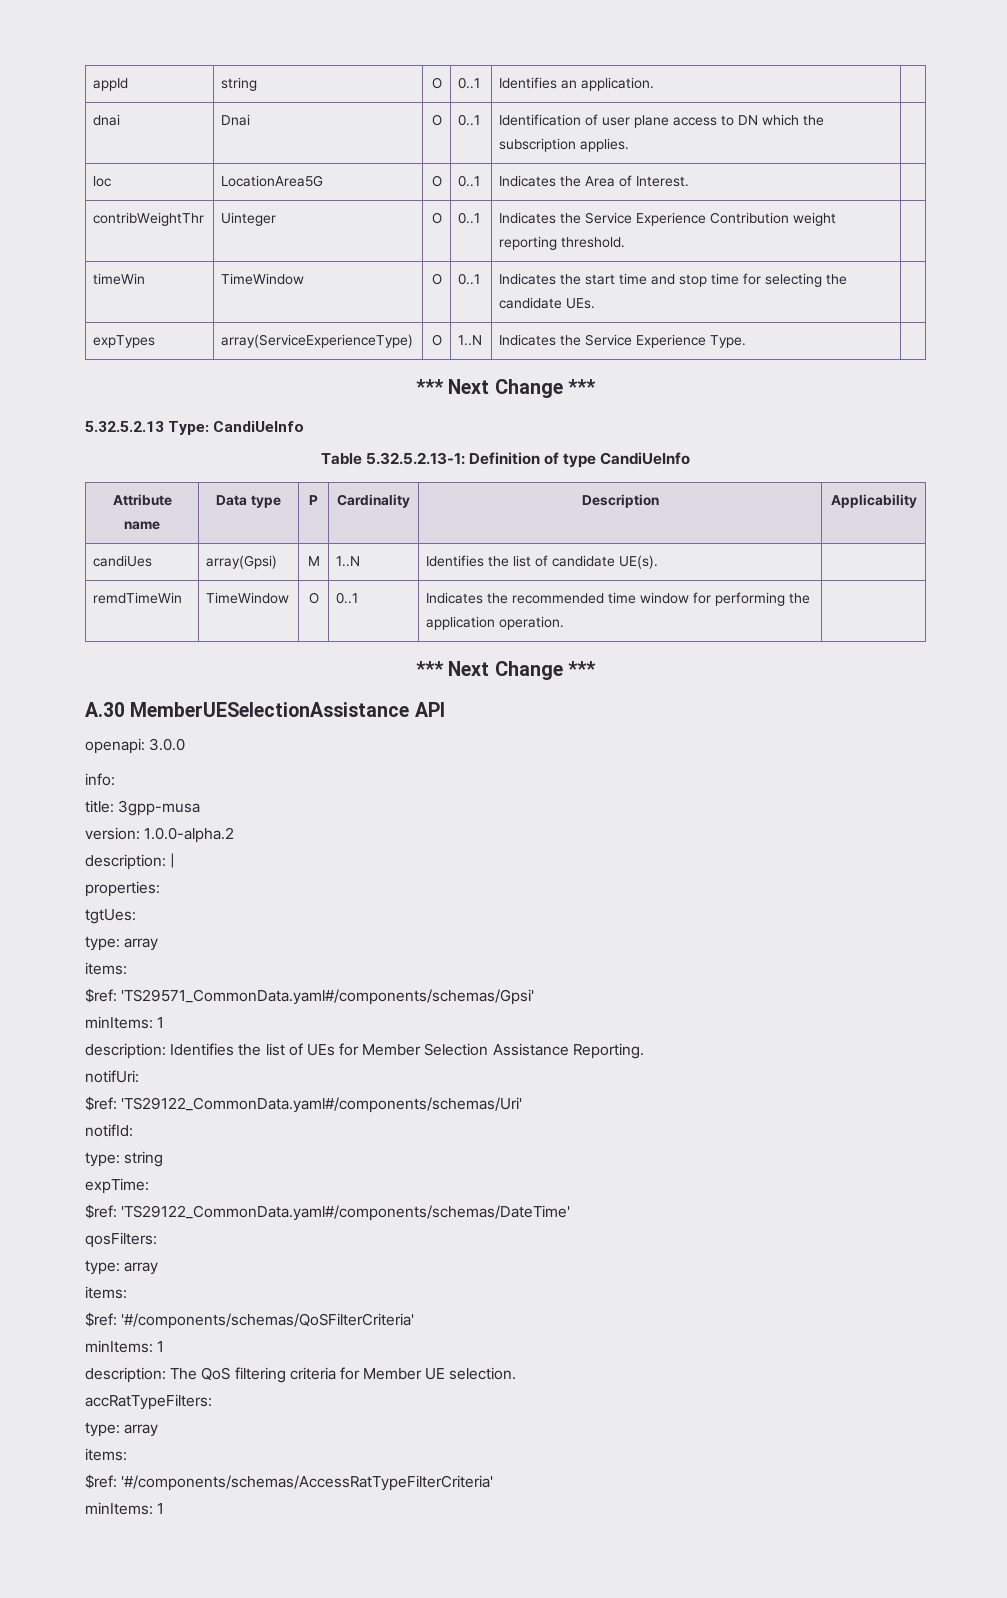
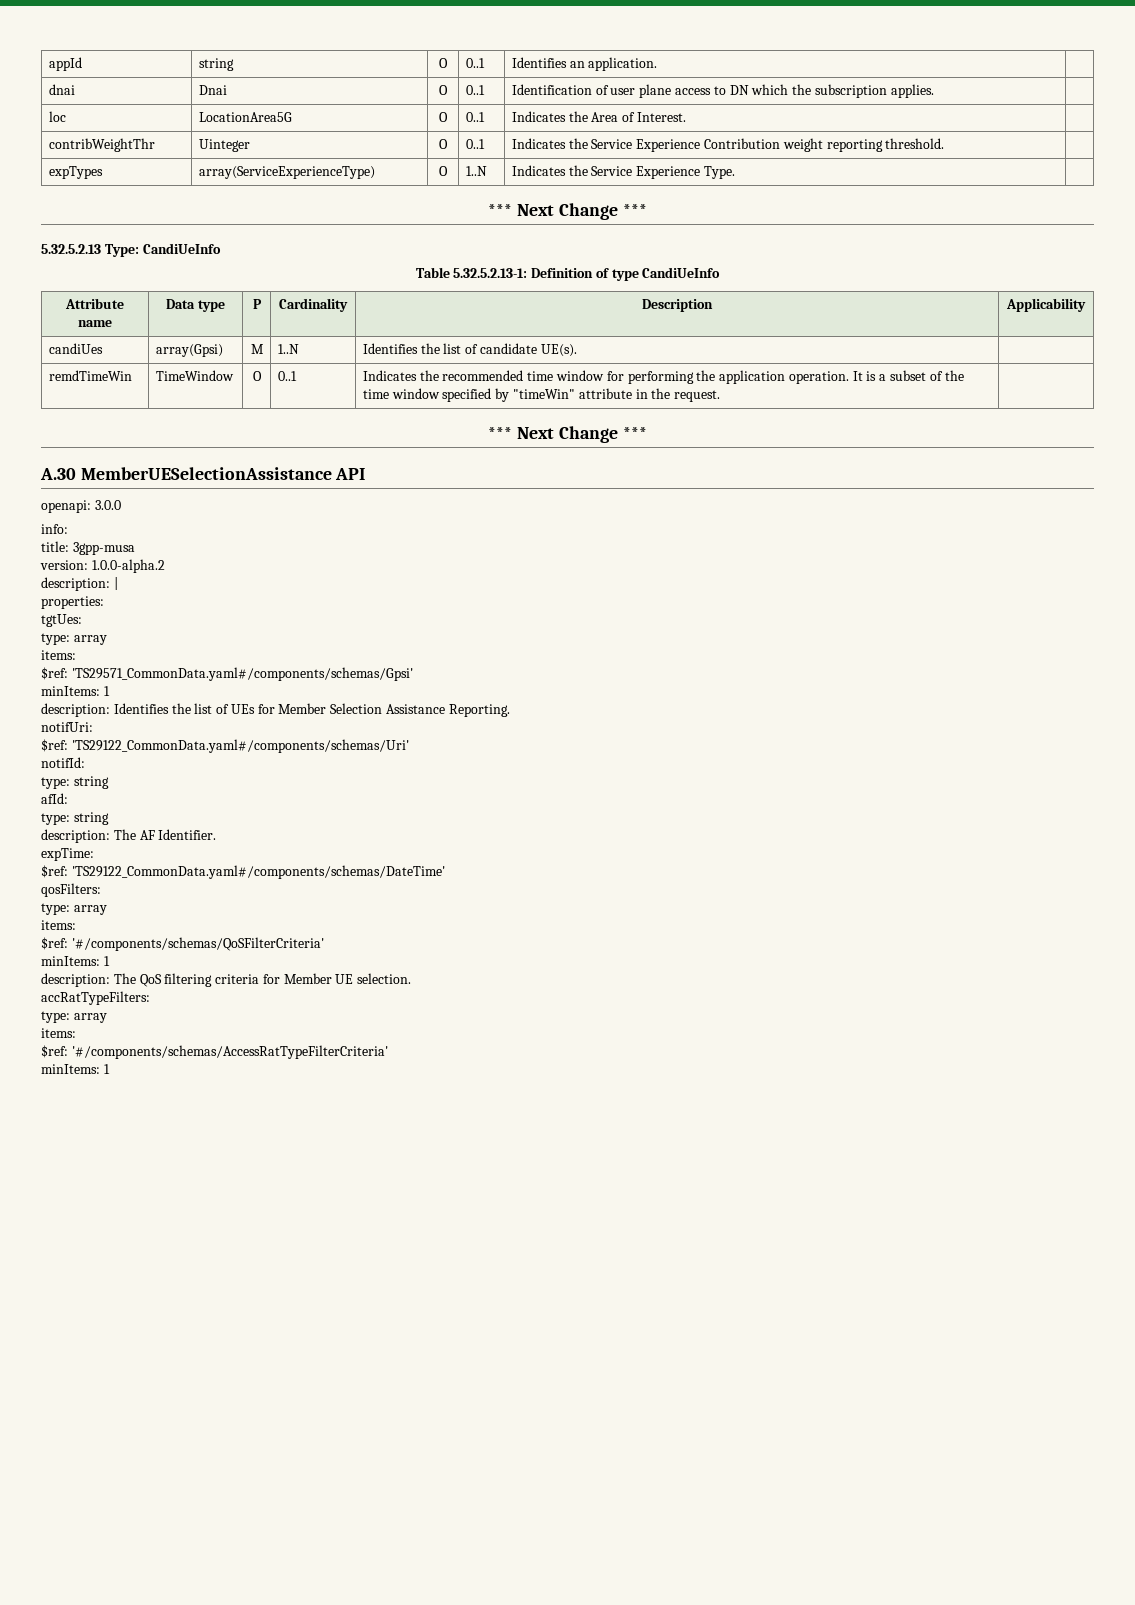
- timeWin | TimeWindow | O | 0..1 | Indicates the start time and stop time for selecting the candidate UEs. |
- remdTimeWin | TimeWindow | O | 0..1 | Indicates the recommended time window for performing the application operation. |
+ remdTimeWin | TimeWindow | O | 0..1 | Indicates the recommended time window for performing the application operation. It is a subset of the time window specified by "timeWin" attribute in the request. |
+ afId:
+ type: string
+ description: The AF Identifier.

